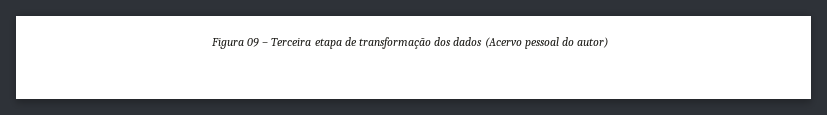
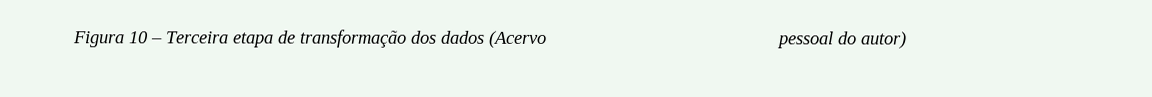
- Figura 09 – Terceira etapa de transformação dos dados (Acervo pessoal do autor)
+ Figura 10 – Terceira etapa de transformação dos dados (Acervo pessoal do autor)

